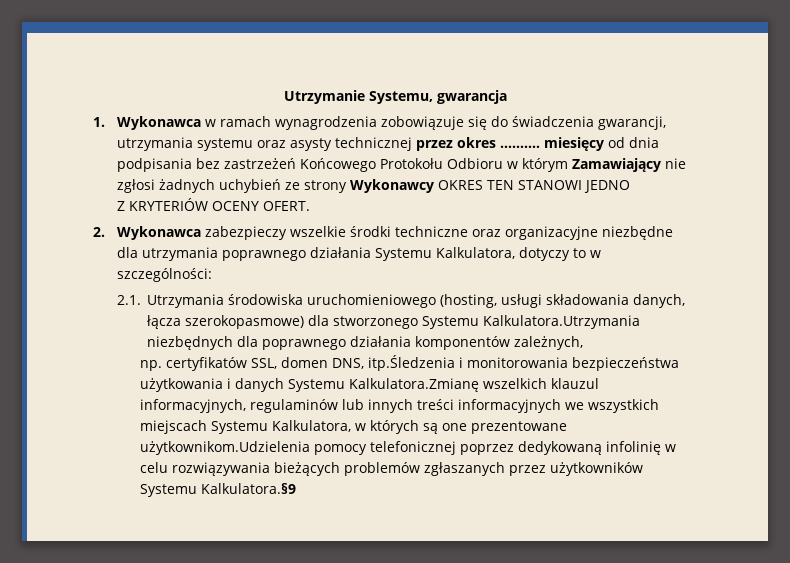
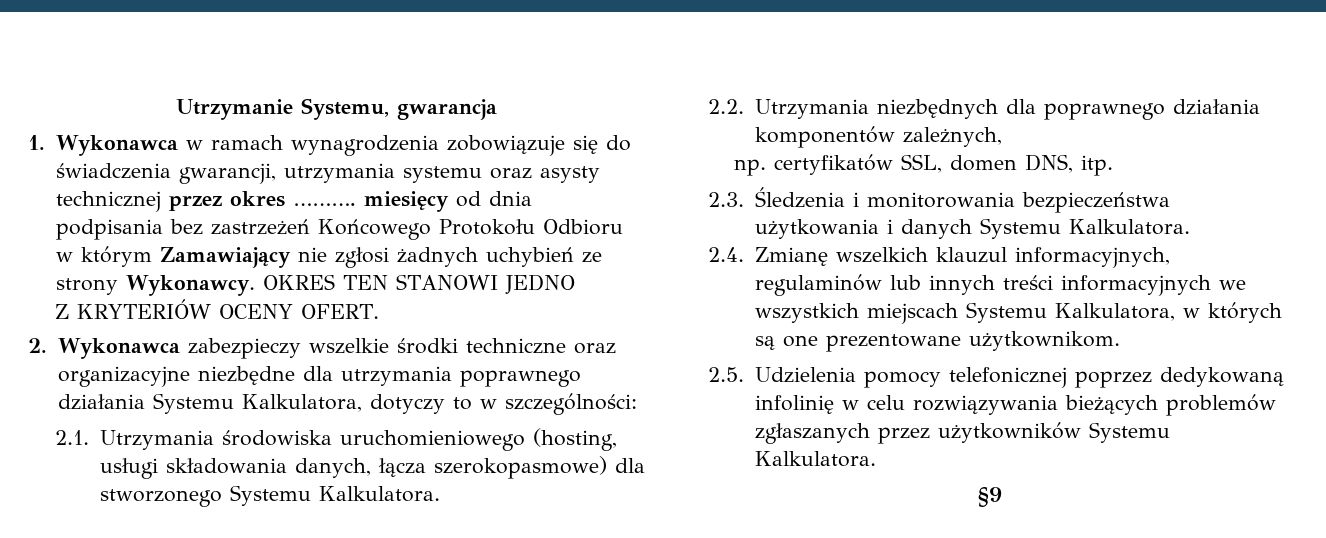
- 1. Wykonawca w ramach wynagrodzenia zobowiązuje się do świadczenia gwarancji, utrzymania systemu oraz asysty technicznej przez okres ………. miesięcy od dnia podpisania bez zastrzeżeń Końcowego Protokołu Odbioru w którym Zamawiający nie zgłosi żadnych uchybień ze strony Wykonawcy OKRES TEN STANOWI JEDNO
+ 1. Wykonawca w ramach wynagrodzenia zobowiązuje się do świadczenia gwarancji, utrzymania systemu oraz asysty technicznej przez okres ………. miesięcy od dnia podpisania bez zastrzeżeń Końcowego Protokołu Odbioru w którym Zamawiający nie zgłosi żadnych uchybień ze strony Wykonawcy. OKRES TEN STANOWI JEDNO
- 2.1. Utrzymania środowiska uruchomieniowego (hosting, usługi składowania danych, łącza szerokopasmowe) dla stworzonego Systemu Kalkulatora.Utrzymania niezbędnych dla poprawnego działania komponentów zależnych,
+ 2.1. Utrzymania środowiska uruchomieniowego (hosting, usługi składowania danych, łącza szerokopasmowe) dla stworzonego Systemu Kalkulatora.
+ 2.2. Utrzymania niezbędnych dla poprawnego działania komponentów zależnych,
- np. certyfikatów SSL, domen DNS, itp.Śledzenia i monitorowania bezpieczeństwa użytkowania i danych Systemu Kalkulatora.Zmianę wszelkich klauzul informacyjnych, regulaminów lub innych treści informacyjnych we wszystkich miejscach Systemu Kalkulatora, w których są one prezentowane użytkownikom.Udzielenia pomocy telefonicznej poprzez dedykowaną infolinię w celu rozwiązywania bieżących problemów zgłaszanych przez użytkowników Systemu Kalkulatora.§9
+ np. certyfikatów SSL, domen DNS, itp.
+ 2.3. Śledzenia i monitorowania bezpieczeństwa użytkowania i danych Systemu Kalkulatora.
+ 2.4. Zmianę wszelkich klauzul informacyjnych, regulaminów lub innych treści informacyjnych we wszystkich miejscach Systemu Kalkulatora, w których są one prezentowane użytkownikom.
+ 2.5. Udzielenia pomocy telefonicznej poprzez dedykowaną infolinię w celu rozwiązywania bieżących problemów zgłaszanych przez użytkowników Systemu Kalkulatora.
+ §9

